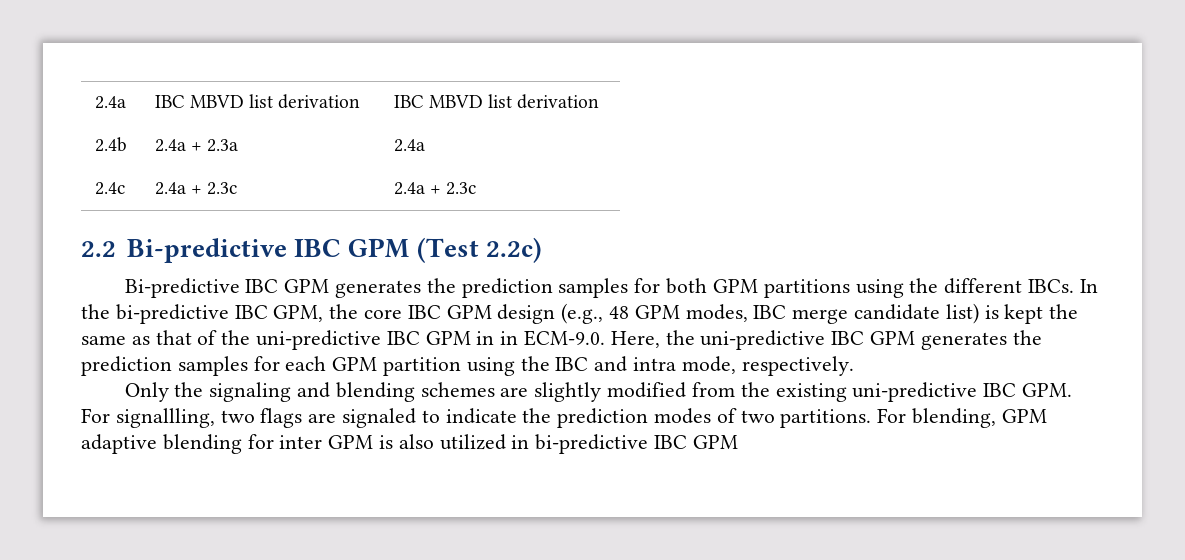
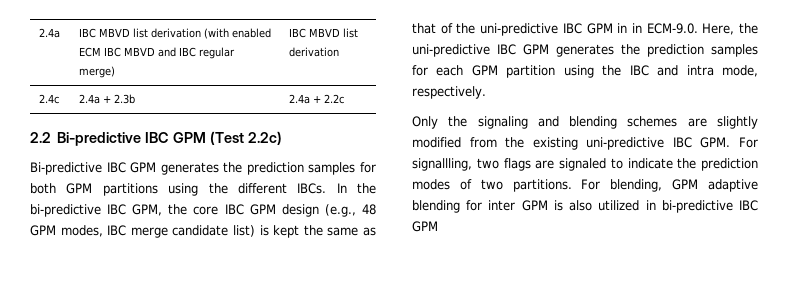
- 2.4a | IBC MBVD list derivation | IBC MBVD list derivation
- 2.4b | 2.4a + 2.3a | 2.4a
+ 2.4a | IBC MBVD list derivation (with enabled ECM IBC MBVD and IBC regular merge) | IBC MBVD list derivation
- 2.4c | 2.4a + 2.3c | 2.4a + 2.3c
+ 2.4c | 2.4a + 2.3b | 2.4a + 2.2c

